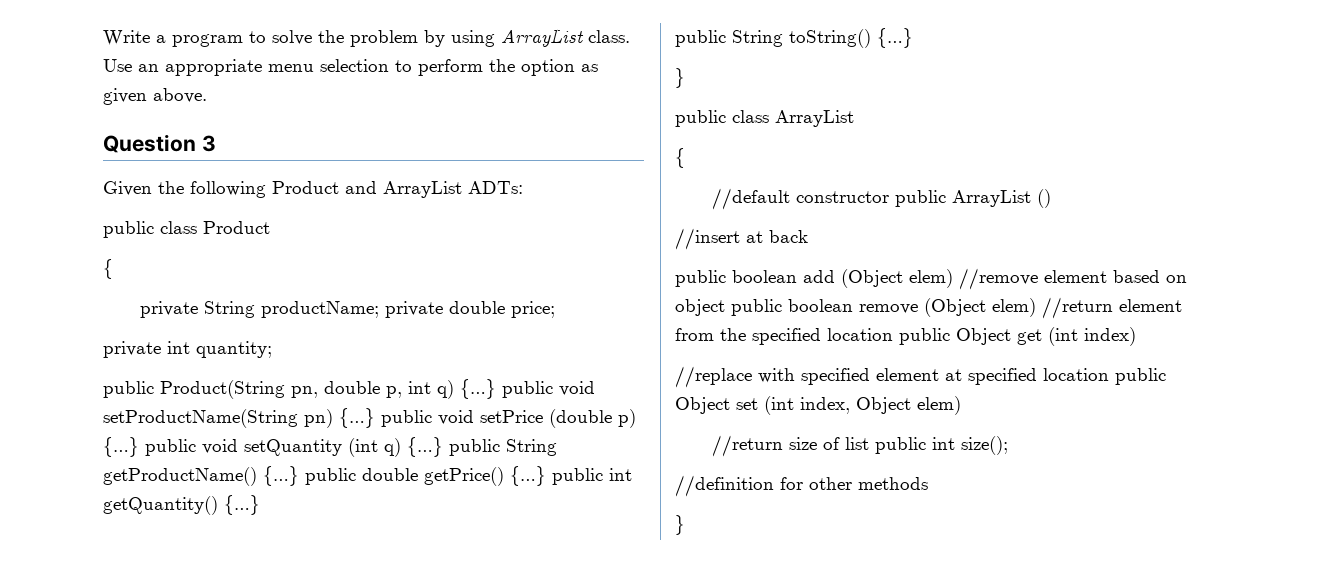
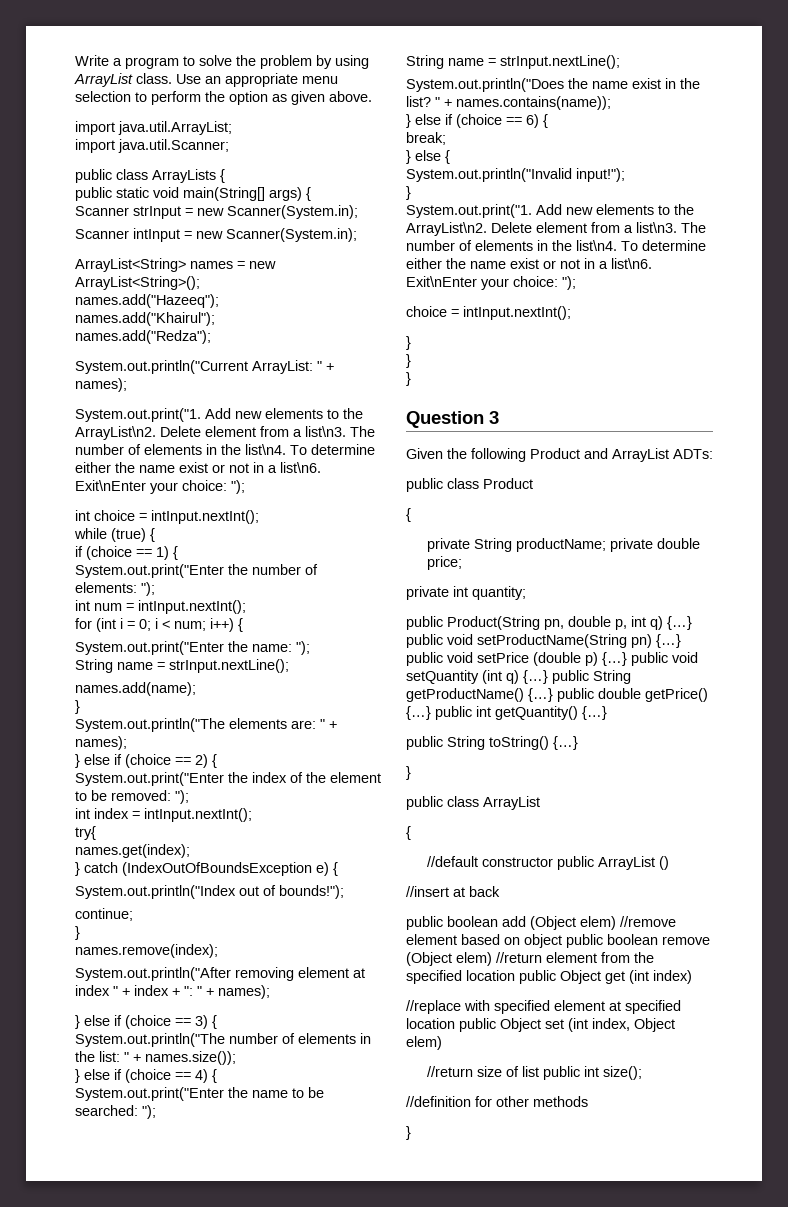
+ import java.util.ArrayList;
+ import java.util.Scanner;
+ public class ArrayLists {
+ public static void main(String[] args) {
+ Scanner strInput = new Scanner(System.in);
+ Scanner intInput = new Scanner(System.in);
+ ArrayList<String> names = new ArrayList<String>();
+ names.add("Hazeeq");
+ names.add("Khairul");
+ names.add("Redza");
+ System.out.println("Current ArrayList: " + names);
+ System.out.print("1. Add new elements to the ArrayList\n2. Delete element from a list\n3. The number of elements in the list\n4. To determine either the name exist or not in a list\n6. Exit\nEnter your choice: ");
+ int choice = intInput.nextInt();
+ while (true) {
+ if (choice == 1) {
+ System.out.print("Enter the number of elements: ");
+ int num = intInput.nextInt();
+ for (int i = 0; i < num; i++) {
+ System.out.print("Enter the name: ");
+ String name = strInput.nextLine();
+ names.add(name);
+ }
+ System.out.println("The elements are: " + names);
+ } else if (choice == 2) {
+ System.out.print("Enter the index of the element to be removed: ");
+ int index = intInput.nextInt();
+ try{
+ names.get(index);
+ } catch (IndexOutOfBoundsException e) {
+ System.out.println("Index out of bounds!");
+ continue;
+ }
+ names.remove(index);
+ System.out.println("After removing element at index " + index + ": " + names);
+ } else if (choice == 3) {
+ System.out.println("The number of elements in the list: " + names.size());
+ } else if (choice == 4) {
+ System.out.print("Enter the name to be searched: ");
+ String name = strInput.nextLine();
+ System.out.println("Does the name exist in the list? " + names.contains(name));
+ } else if (choice == 6) {
+ break;
+ } else {
+ System.out.println("Invalid input!");
+ }
+ System.out.print("1. Add new elements to the ArrayList\n2. Delete element from a list\n3. The number of elements in the list\n4. To determine either the name exist or not in a list\n6. Exit\nEnter your choice: ");
+ choice = intInput.nextInt();
+ }
+ }
+ }

